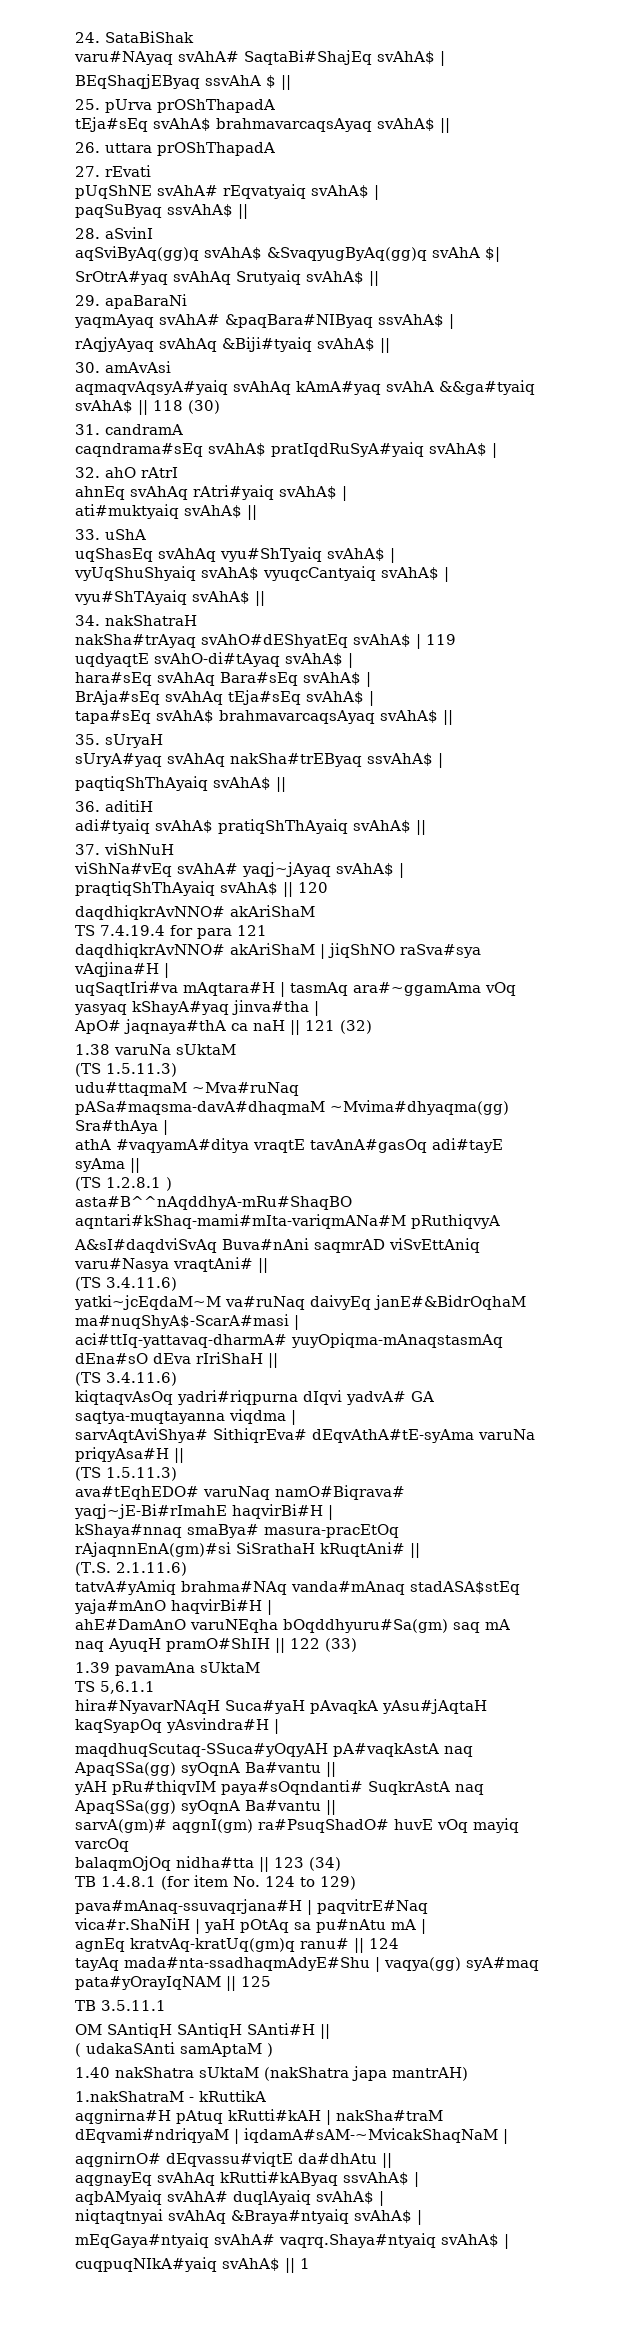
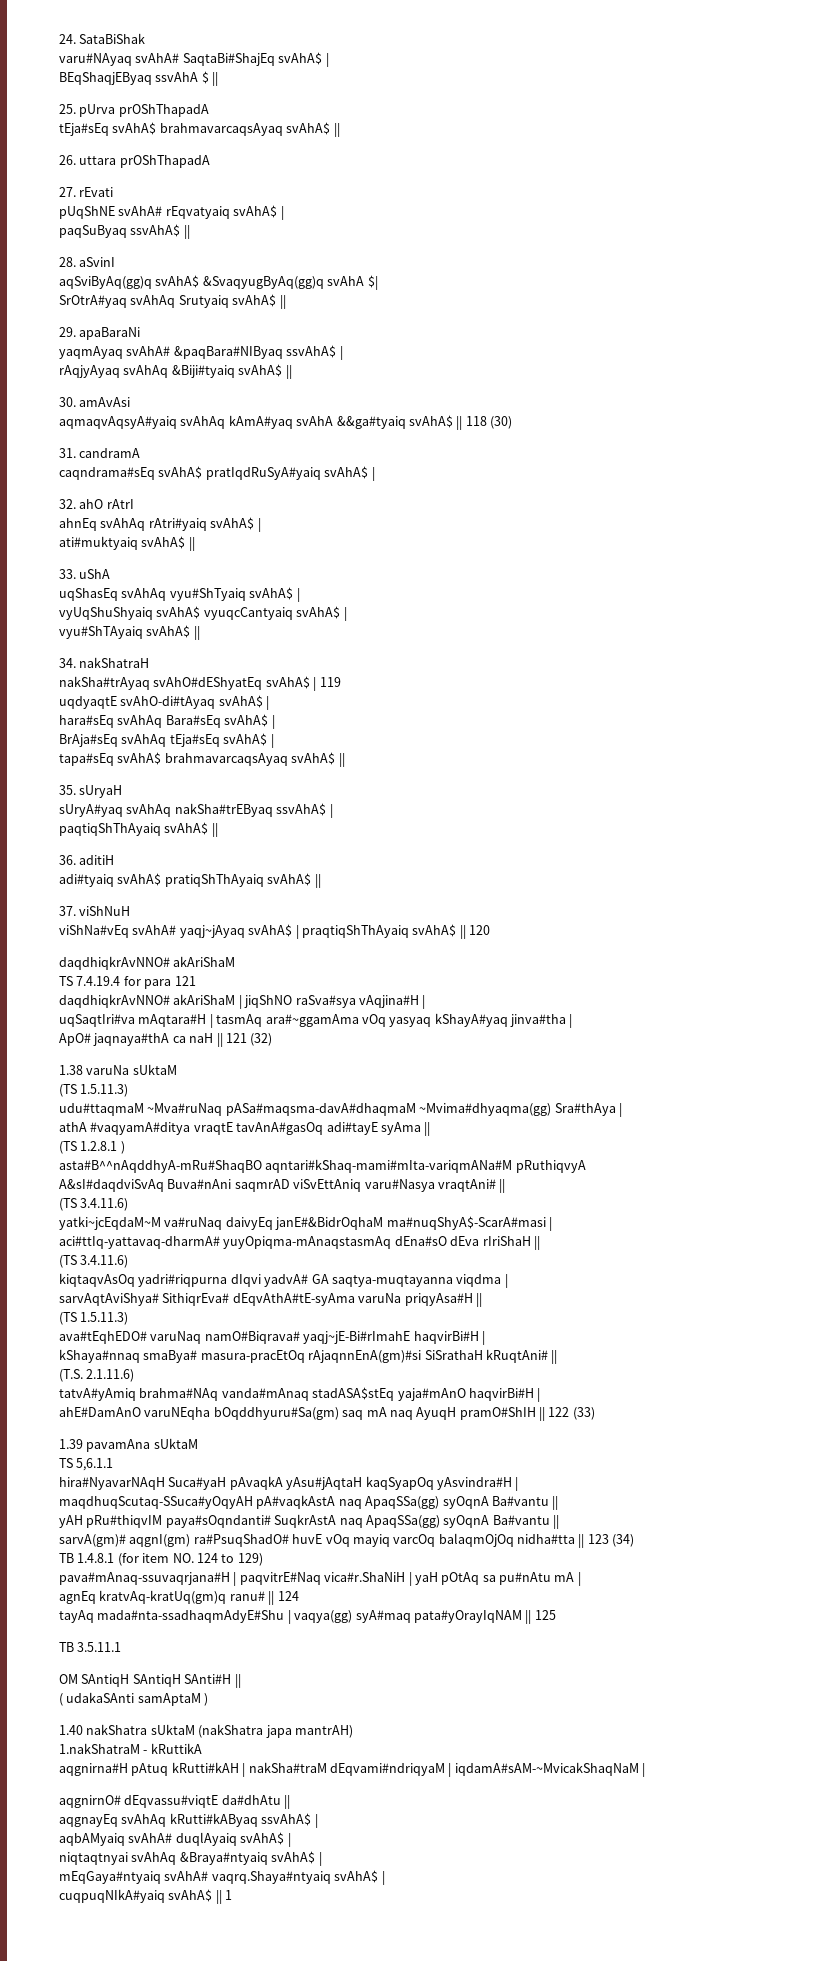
- sarvA(gm)# aqgnI(gm) ra#PsuqShadO# huvE vOq mayiq varcOq
- balaqmOjOq nidha#tta || 123 (34)
+ sarvA(gm)# aqgnI(gm) ra#PsuqShadO# huvE vOq mayiq varcOq balaqmOjOq nidha#tta || 123 (34)
- TB 1.4.8.1 (for item No. 124 to 129)
+ TB 1.4.8.1 (for item NO. 124 to 129)

